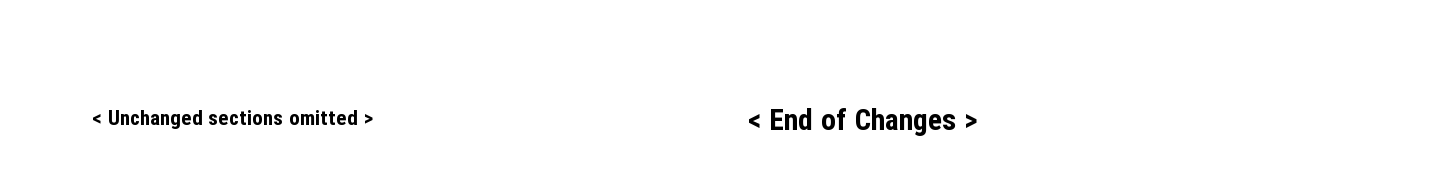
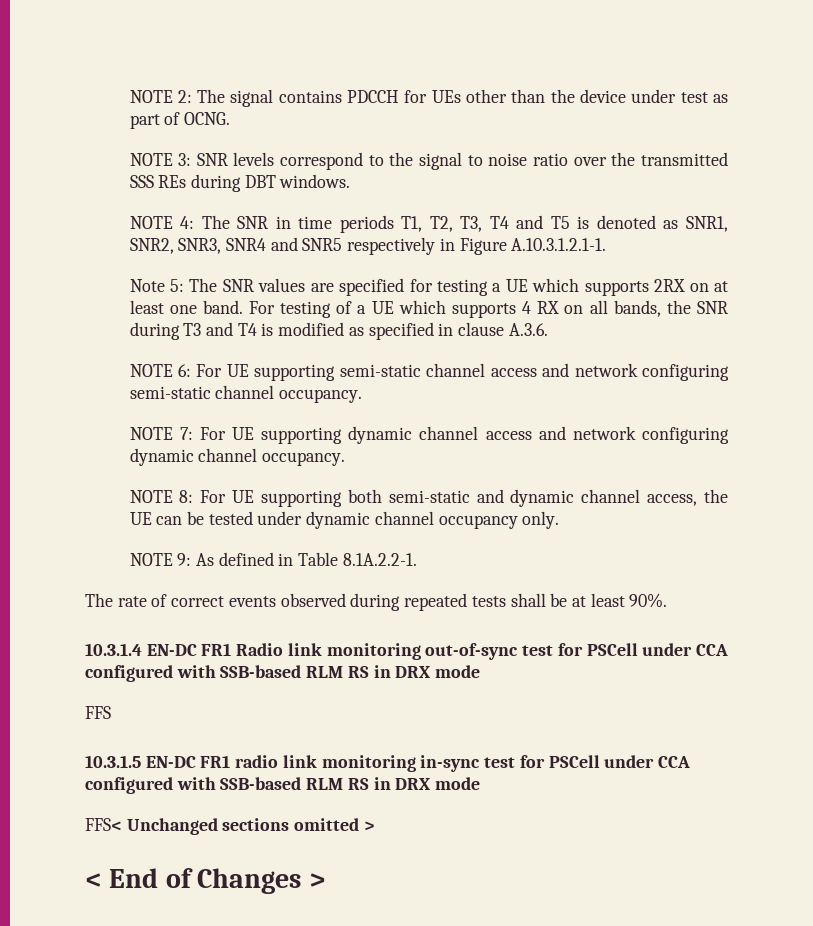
- < Unchanged sections omitted >
+ NOTE 2: The signal contains PDCCH for UEs other than the device under test as part of OCNG.
+ NOTE 3: SNR levels correspond to the signal to noise ratio over the transmitted SSS REs during DBT windows.
+ NOTE 4: The SNR in time periods T1, T2, T3, T4 and T5 is denoted as SNR1, SNR2, SNR3, SNR4 and SNR5 respectively in Figure A.10.3.1.2.1-1.
+ Note 5: The SNR values are specified for testing a UE which supports 2RX on at least one band. For testing of a UE which supports 4 RX on all bands, the SNR during T3 and T4 is modified as specified in clause A.3.6.
+ NOTE 6: For UE supporting semi-static channel access and network configuring semi-static channel occupancy.
+ NOTE 7: For UE supporting dynamic channel access and network configuring dynamic channel occupancy.
+ NOTE 8: For UE supporting both semi-static and dynamic channel access, the UE can be tested under dynamic channel occupancy only.
+ NOTE 9: As defined in Table 8.1A.2.2-1.
+ The rate of correct events observed during repeated tests shall be at least 90%.
+ 10.3.1.4 EN-DC FR1 Radio link monitoring out-of-sync test for PSCell under CCA configured with SSB-based RLM RS in DRX mode
+ FFS
+ 10.3.1.5 EN-DC FR1 radio link monitoring in-sync test for PSCell under CCA configured with SSB-based RLM RS in DRX mode
+ FFS< Unchanged sections omitted >

